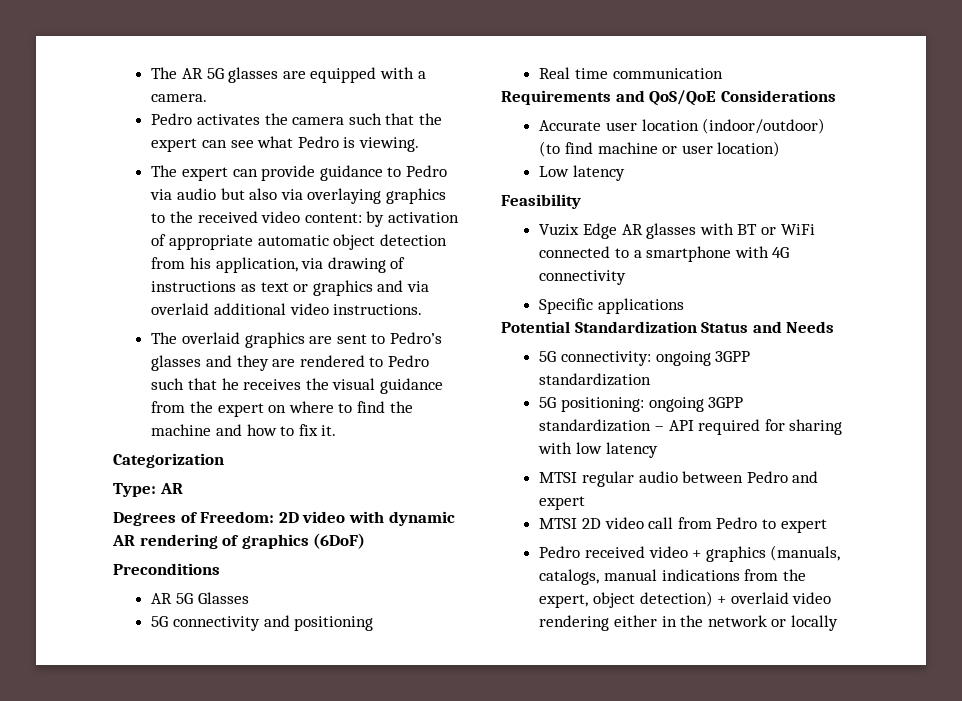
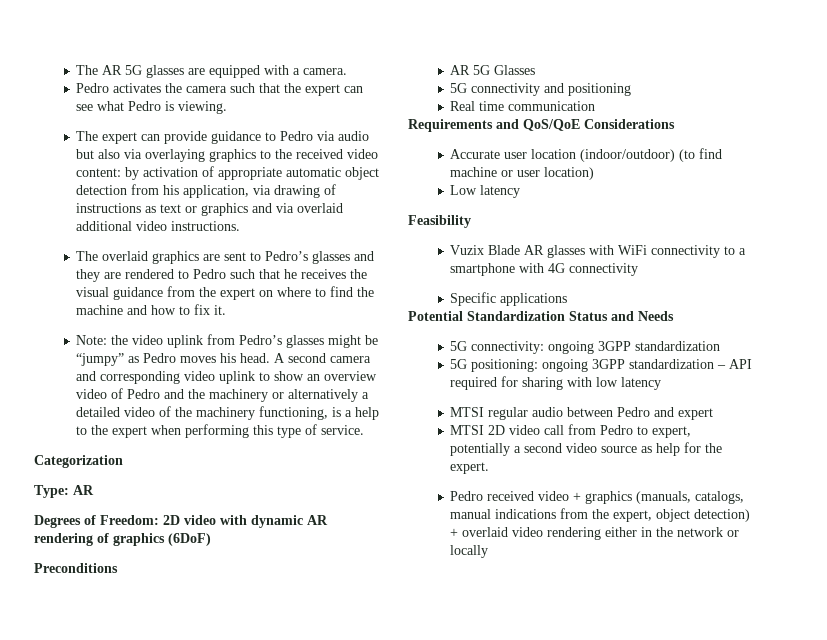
+ Note: the video uplink from Pedro’s glasses might be “jumpy” as Pedro moves his head. A second camera and corresponding video uplink to show an overview video of Pedro and the machinery or alternatively a detailed video of the machinery functioning, is a help to the expert when performing this type of service.
- Vuzix Edge AR glasses with BT or WiFi connected to a smartphone with 4G connectivity
+ Vuzix Blade AR glasses with WiFi connectivity to a smartphone with 4G connectivity
- MTSI 2D video call from Pedro to expert
+ MTSI 2D video call from Pedro to expert, potentially a second video source as help for the expert.

